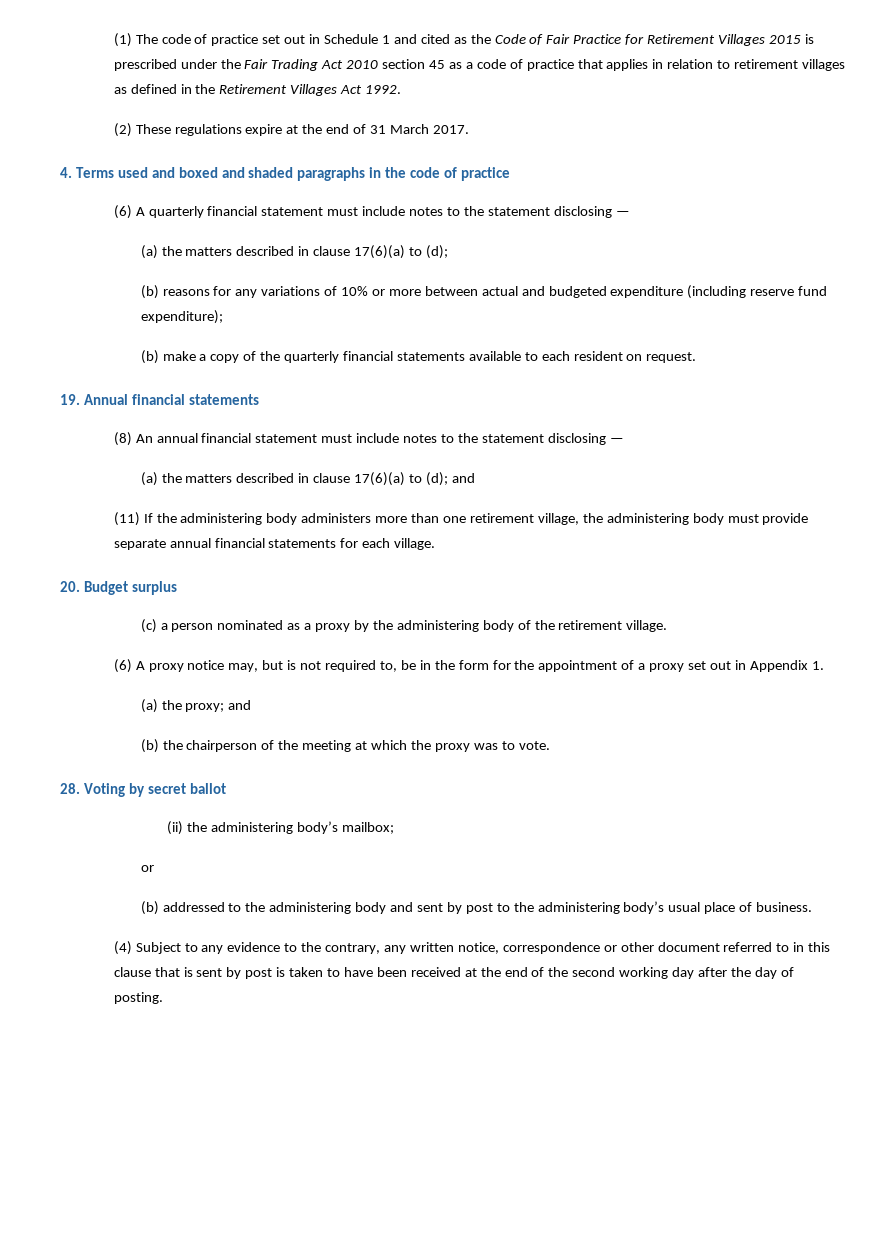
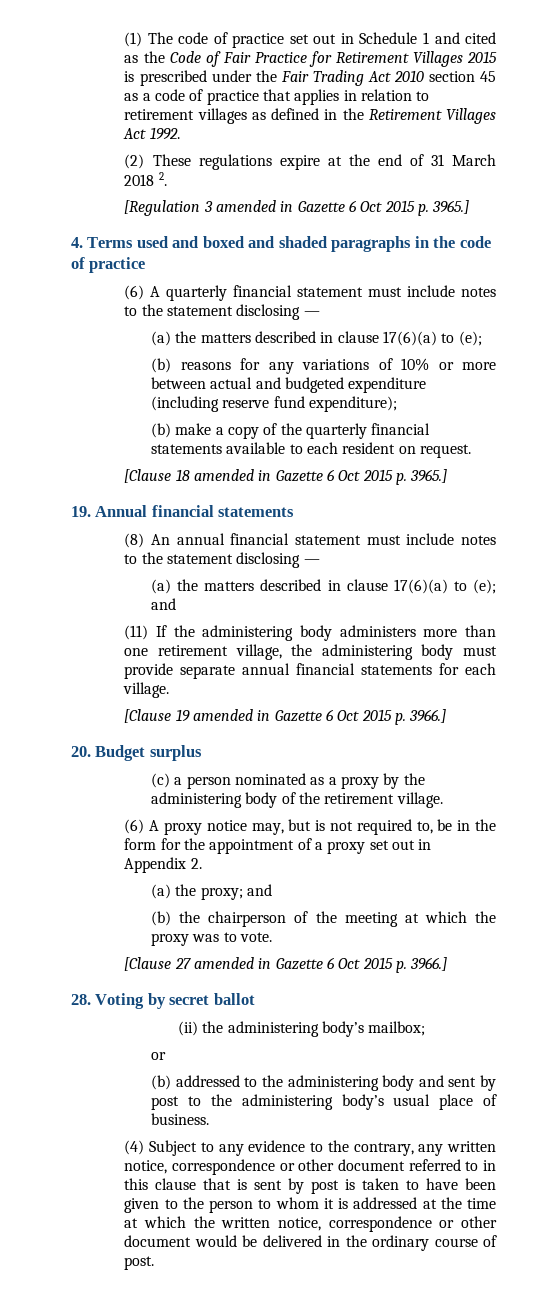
- (2) These regulations expire at the end of 31 March 2017.
+ (2) These regulations expire at the end of 31 March 2018 2.
+ [Regulation 3 amended in Gazette 6 Oct 2015 p. 3965.]
  (6) A quarterly financial statement must include notes to the statement disclosing —
- (a) the matters described in clause 17(6)(a) to (d);
+ (a) the matters described in clause 17(6)(a) to (e);
+ [Clause 18 amended in Gazette 6 Oct 2015 p. 3965.]
- (a) the matters described in clause 17(6)(a) to (d); and
+ (a) the matters described in clause 17(6)(a) to (e); and
+ [Clause 19 amended in Gazette 6 Oct 2015 p. 3966.]
- (6) A proxy notice may, but is not required to, be in the form for the appointment of a proxy set out in Appendix 1.
+ (6) A proxy notice may, but is not required to, be in the form for the appointment of a proxy set out in Appendix 2.
+ [Clause 27 amended in Gazette 6 Oct 2015 p. 3966.]
- (4) Subject to any evidence to the contrary, any written notice, correspondence or other document referred to in this clause that is sent by post is taken to have been received at the end of the second working day after the day of posting.
+ (4) Subject to any evidence to the contrary, any written notice, correspondence or other document referred to in this clause that is sent by post is taken to have been given to the person to whom it is addressed at the time at which the written notice, correspondence or other document would be delivered in the ordinary course of post.

